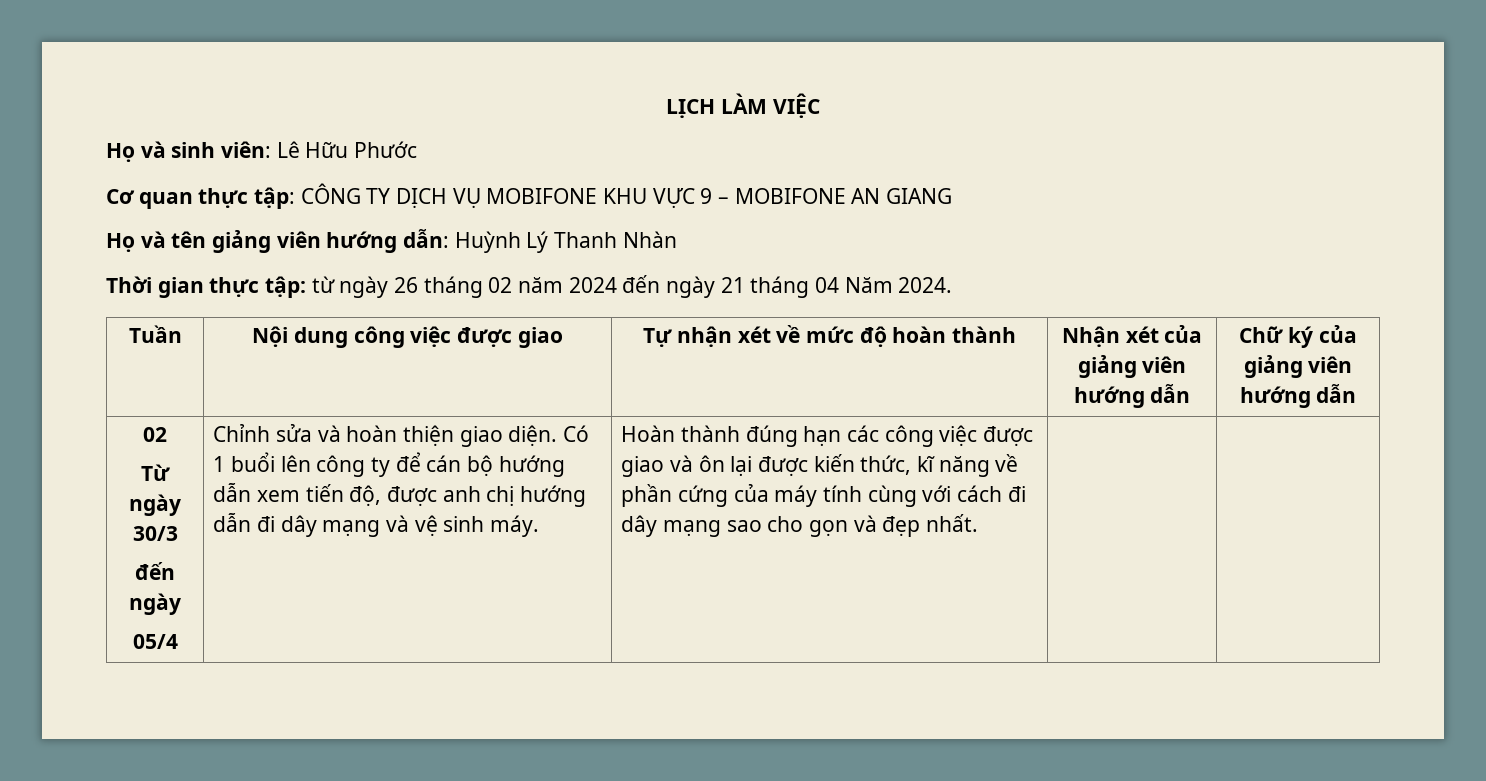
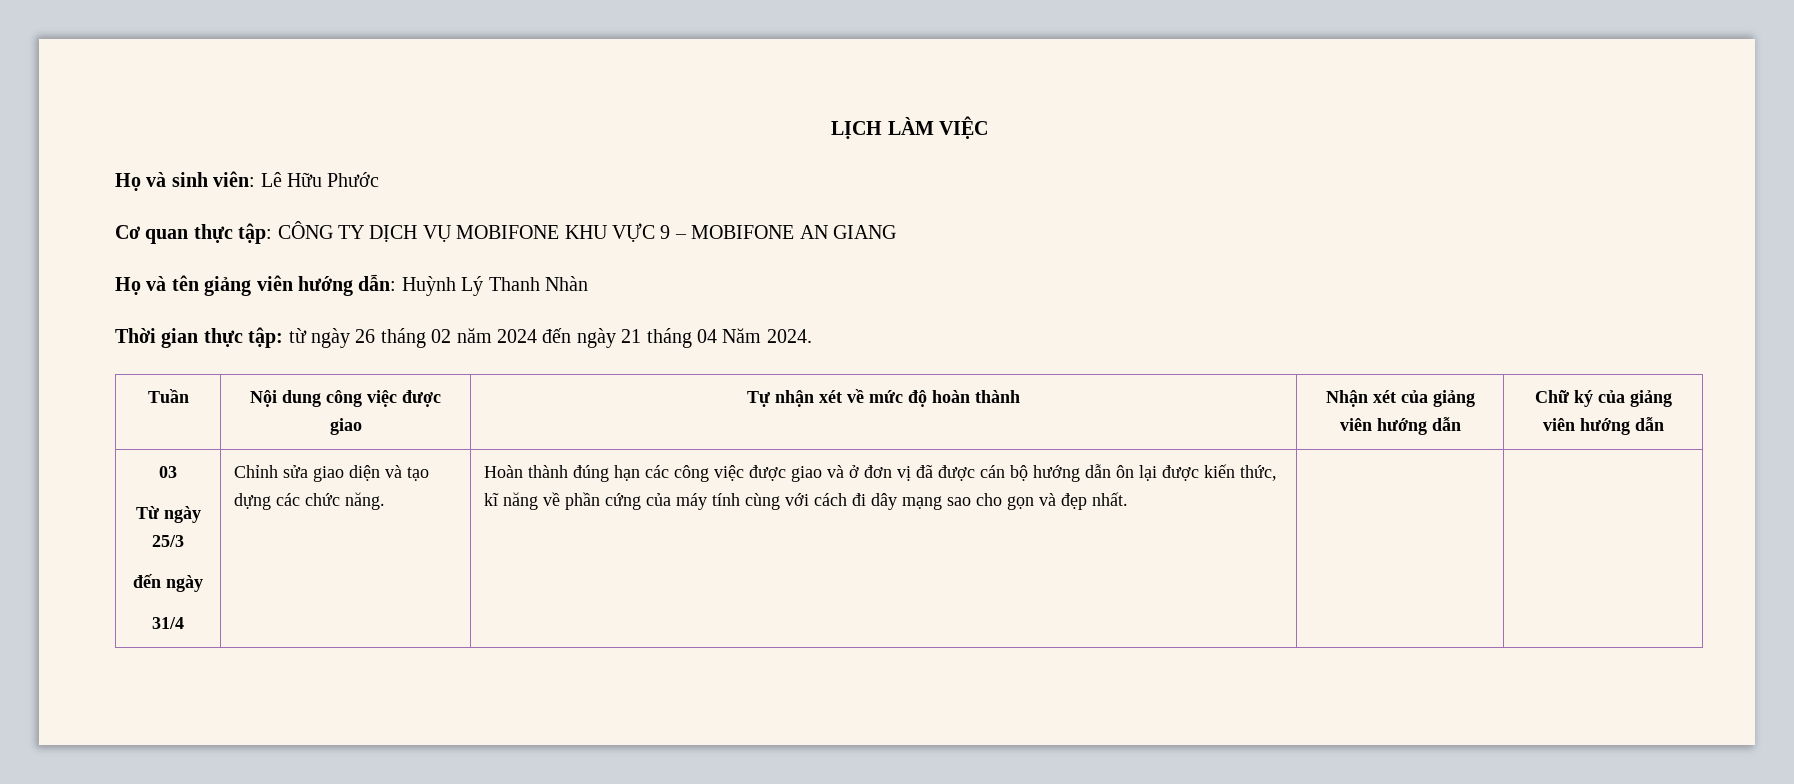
  Tuần | Nội dung công việc được giao | Tự nhận xét về mức độ hoàn thành | Nhận xét của giảng viên hướng dẫn | Chữ ký của giảng viên hướng dẫn
- 02
+ 03
- Từ ngày 30/3
+ Từ ngày 25/3
- 05/4
+ 31/4
- Chỉnh sửa và hoàn thiện giao diện. Có 1 buổi lên công ty để cán bộ hướng dẫn xem tiến độ, được anh chị hướng dẫn đi dây mạng và vệ sinh máy.
+ Chỉnh sửa giao diện và tạo dựng các chức năng.
- Hoàn thành đúng hạn các công việc được giao và ôn lại được kiến thức, kĩ năng về phần cứng của máy tính cùng với cách đi dây mạng sao cho gọn và đẹp nhất.
+ Hoàn thành đúng hạn các công việc được giao và ở đơn vị đã được cán bộ hướng dẫn ôn lại được kiến thức, kĩ năng về phần cứng của máy tính cùng với cách đi dây mạng sao cho gọn và đẹp nhất.

